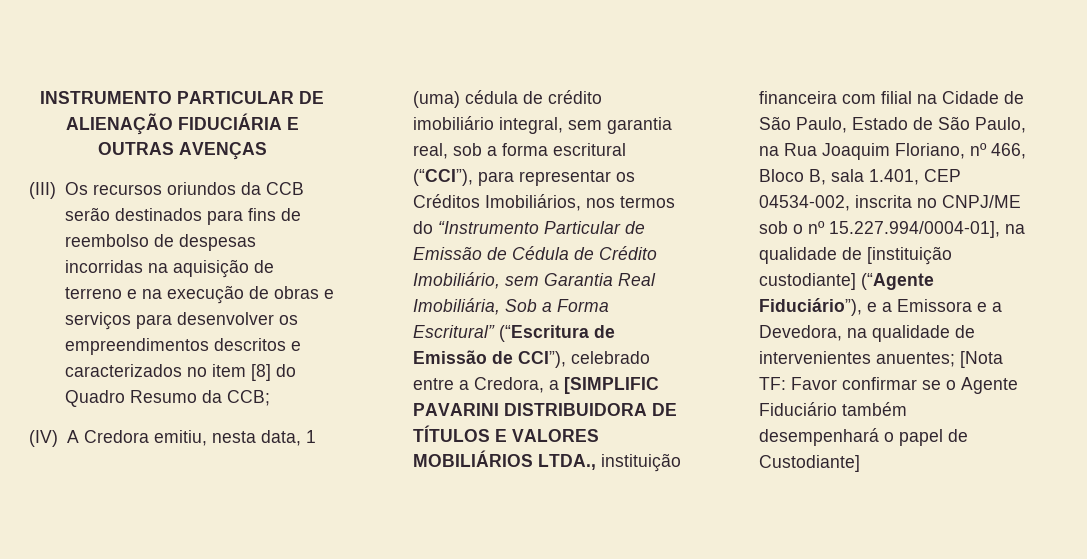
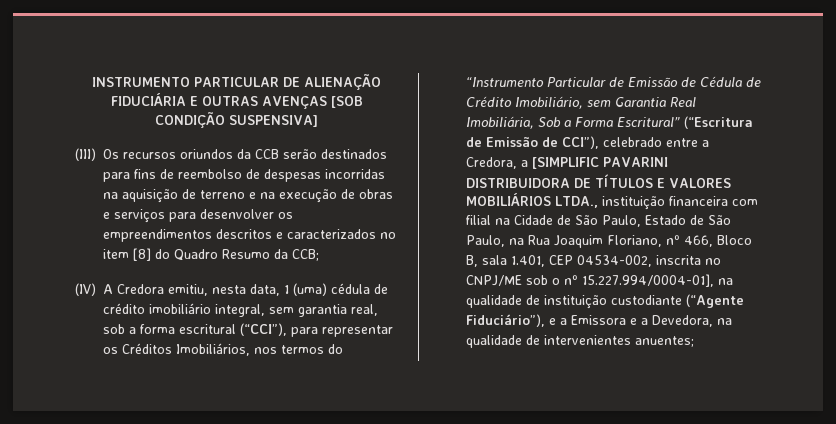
- INSTRUMENTO PARTICULAR DE ALIENAÇÃO FIDUCIÁRIA E OUTRAS AVENÇAS
+ INSTRUMENTO PARTICULAR DE ALIENAÇÃO FIDUCIÁRIA E OUTRAS AVENÇAS [SOB CONDIÇÃO SUSPENSIVA]
- (IV) A Credora emitiu, nesta data, 1 (uma) cédula de crédito imobiliário integral, sem garantia real, sob a forma escritural (“CCI”), para representar os Créditos Imobiliários, nos termos do “Instrumento Particular de Emissão de Cédula de Crédito Imobiliário, sem Garantia Real Imobiliária, Sob a Forma Escritural” (“Escritura de Emissão de CCI”), celebrado entre a Credora, a [SIMPLIFIC PAVARINI DISTRIBUIDORA DE TÍTULOS E VALORES MOBILIÁRIOS LTDA., instituição financeira com filial na Cidade de São Paulo, Estado de São Paulo, na Rua Joaquim Floriano, nº 466, Bloco B, sala 1.401, CEP 04534-002, inscrita no CNPJ/ME sob o nº 15.227.994/0004-01], na qualidade de [instituição custodiante] (“Agente Fiduciário”), e a Emissora e a Devedora, na qualidade de intervenientes anuentes; [Nota TF: Favor confirmar se o Agente Fiduciário também desempenhará o papel de Custodiante]
+ (IV) A Credora emitiu, nesta data, 1 (uma) cédula de crédito imobiliário integral, sem garantia real, sob a forma escritural (“CCI”), para representar os Créditos Imobiliários, nos termos do “Instrumento Particular de Emissão de Cédula de Crédito Imobiliário, sem Garantia Real Imobiliária, Sob a Forma Escritural” (“Escritura de Emissão de CCI”), celebrado entre a Credora, a [SIMPLIFIC PAVARINI DISTRIBUIDORA DE TÍTULOS E VALORES MOBILIÁRIOS LTDA., instituição financeira com filial na Cidade de São Paulo, Estado de São Paulo, na Rua Joaquim Floriano, nº 466, Bloco B, sala 1.401, CEP 04534-002, inscrita no CNPJ/ME sob o nº 15.227.994/0004-01], na qualidade de instituição custodiante (“Agente Fiduciário”), e a Emissora e a Devedora, na qualidade de intervenientes anuentes;

